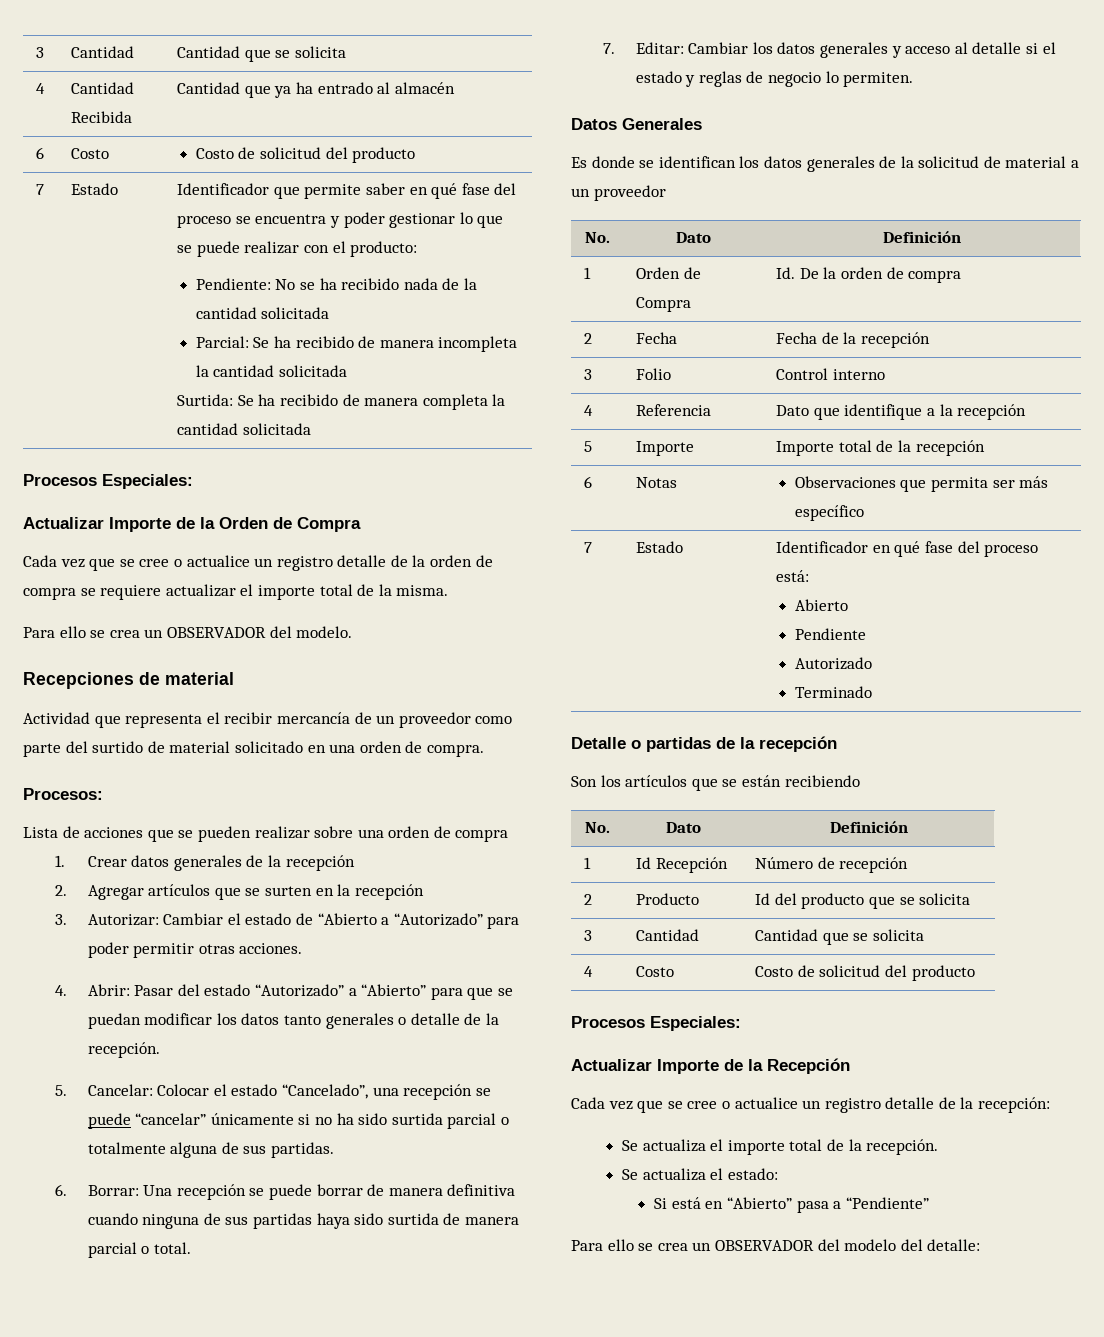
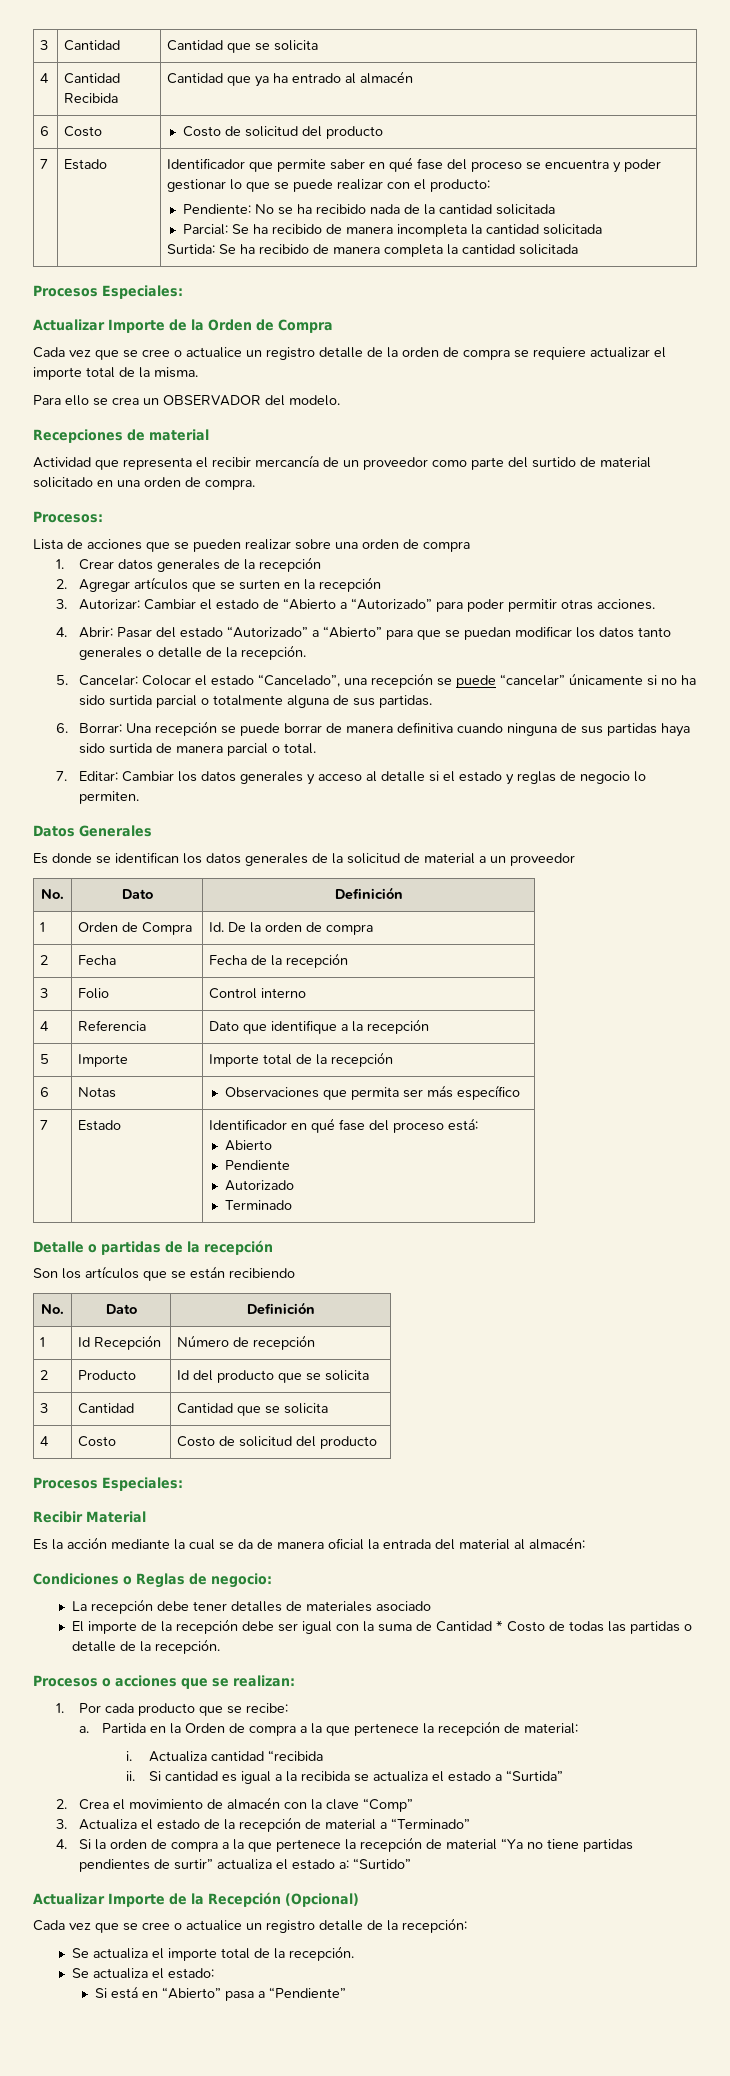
+ Recibir Material
+ Es la acción mediante la cual se da de manera oficial la entrada del material al almacén:
+ Condiciones o Reglas de negocio:
+ La recepción debe tener detalles de materiales asociado
+ El importe de la recepción debe ser igual con la suma de Cantidad * Costo de todas las partidas o detalle de la recepción.
+ Procesos o acciones que se realizan:
+ 1. Por cada producto que se recibe:
+ a. Partida en la Orden de compra a la que pertenece la recepción de material:
+ i. Actualiza cantidad “recibida
+ ii. Si cantidad es igual a la recibida se actualiza el estado a “Surtida”
+ 2. Crea el movimiento de almacén con la clave “Comp”
+ 3. Actualiza el estado de la recepción de material a “Terminado”
+ 4. Si la orden de compra a la que pertenece la recepción de material “Ya no tiene partidas pendientes de surtir” actualiza el estado a: “Surtido”
- Actualizar Importe de la Recepción
+ Actualizar Importe de la Recepción (Opcional)
- Para ello se crea un OBSERVADOR del modelo del detalle:

